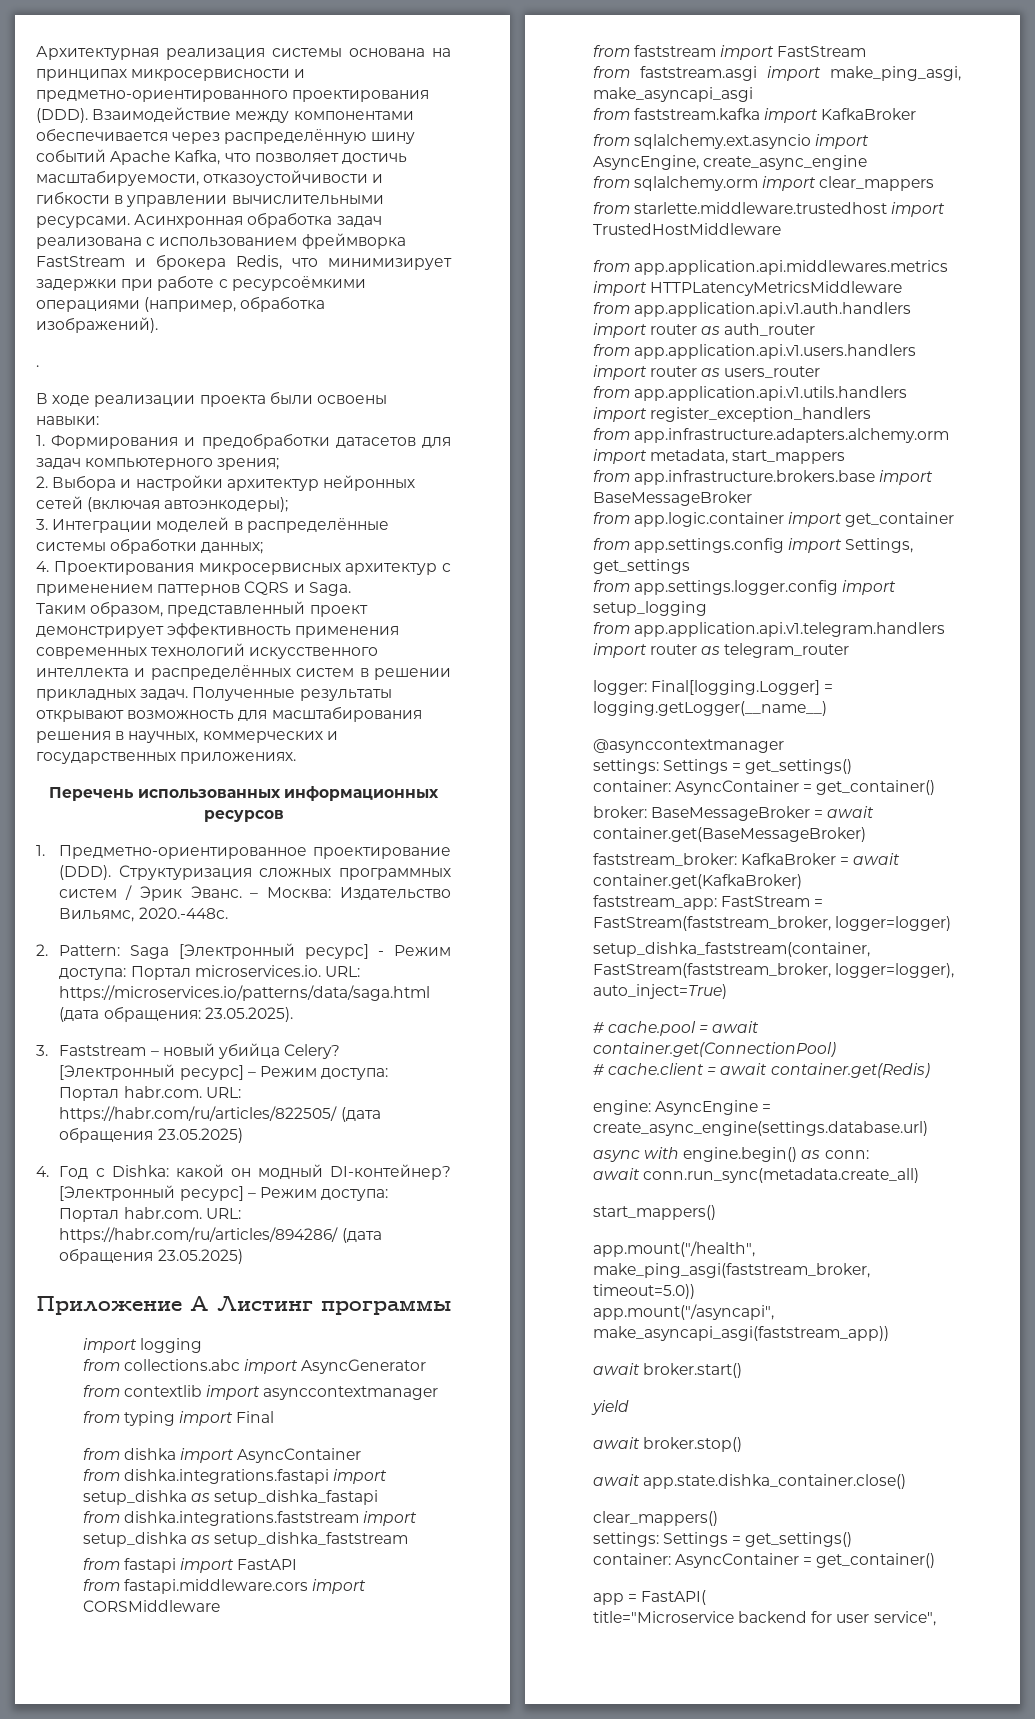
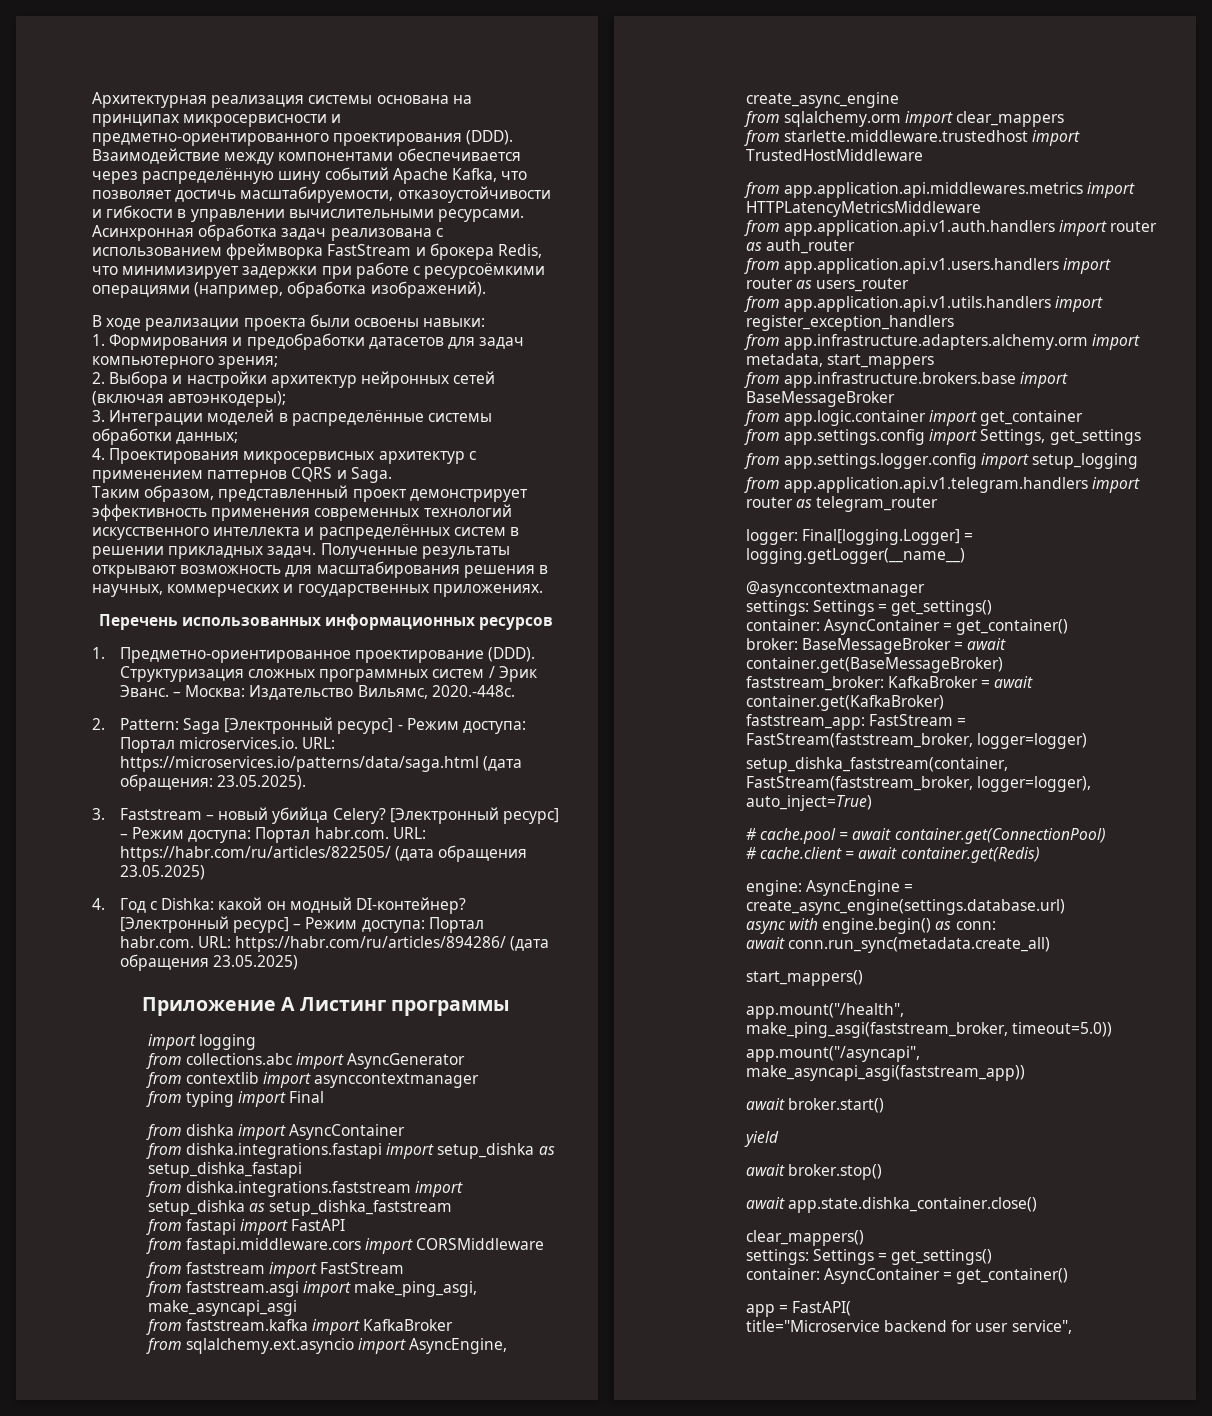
- .

